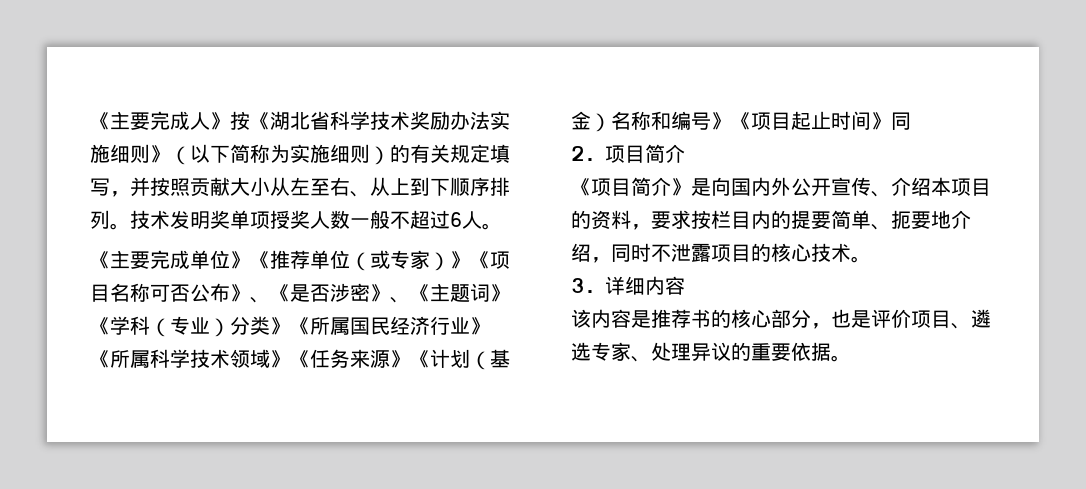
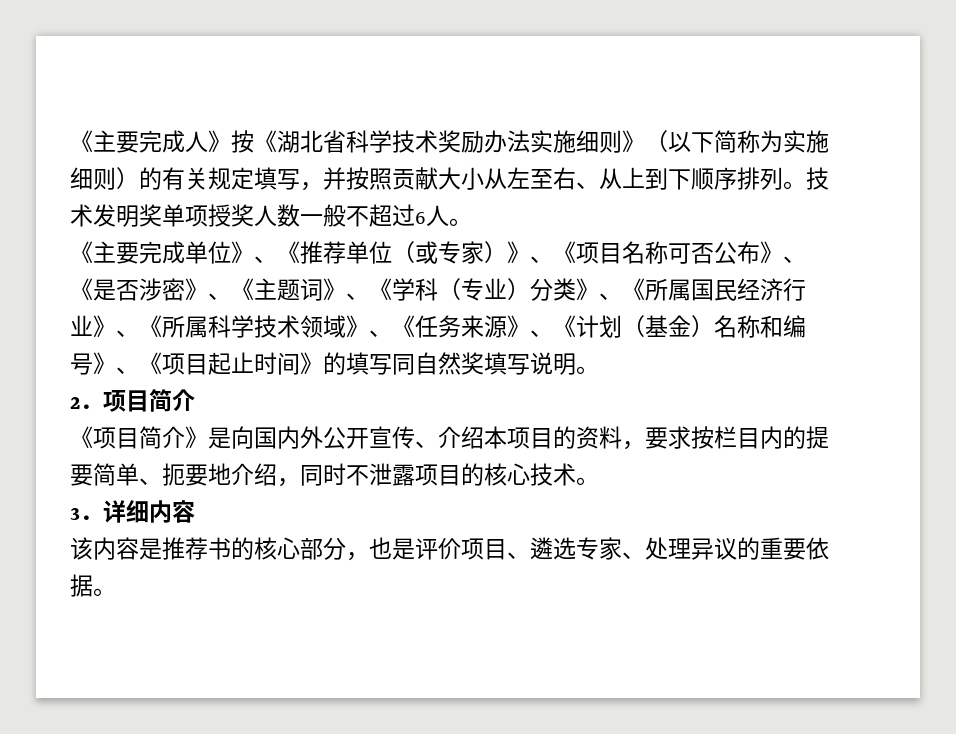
- 《主要完成单位》《推荐单位（或专家）》《项目名称可否公布》、《是否涉密》、《主题词》《学科（专业）分类》《所属国民经济行业》《所属科学技术领域》《任务来源》《计划（基金）名称和编号》《项目起止时间》同
+ 《主要完成单位》、《推荐单位（或专家）》、《项目名称可否公布》、《是否涉密》、《主题词》、《学科（专业）分类》、《所属国民经济行业》、《所属科学技术领域》、《任务来源》、《计划（基金）名称和编号》、《项目起止时间》的填写同自然奖填写说明。

